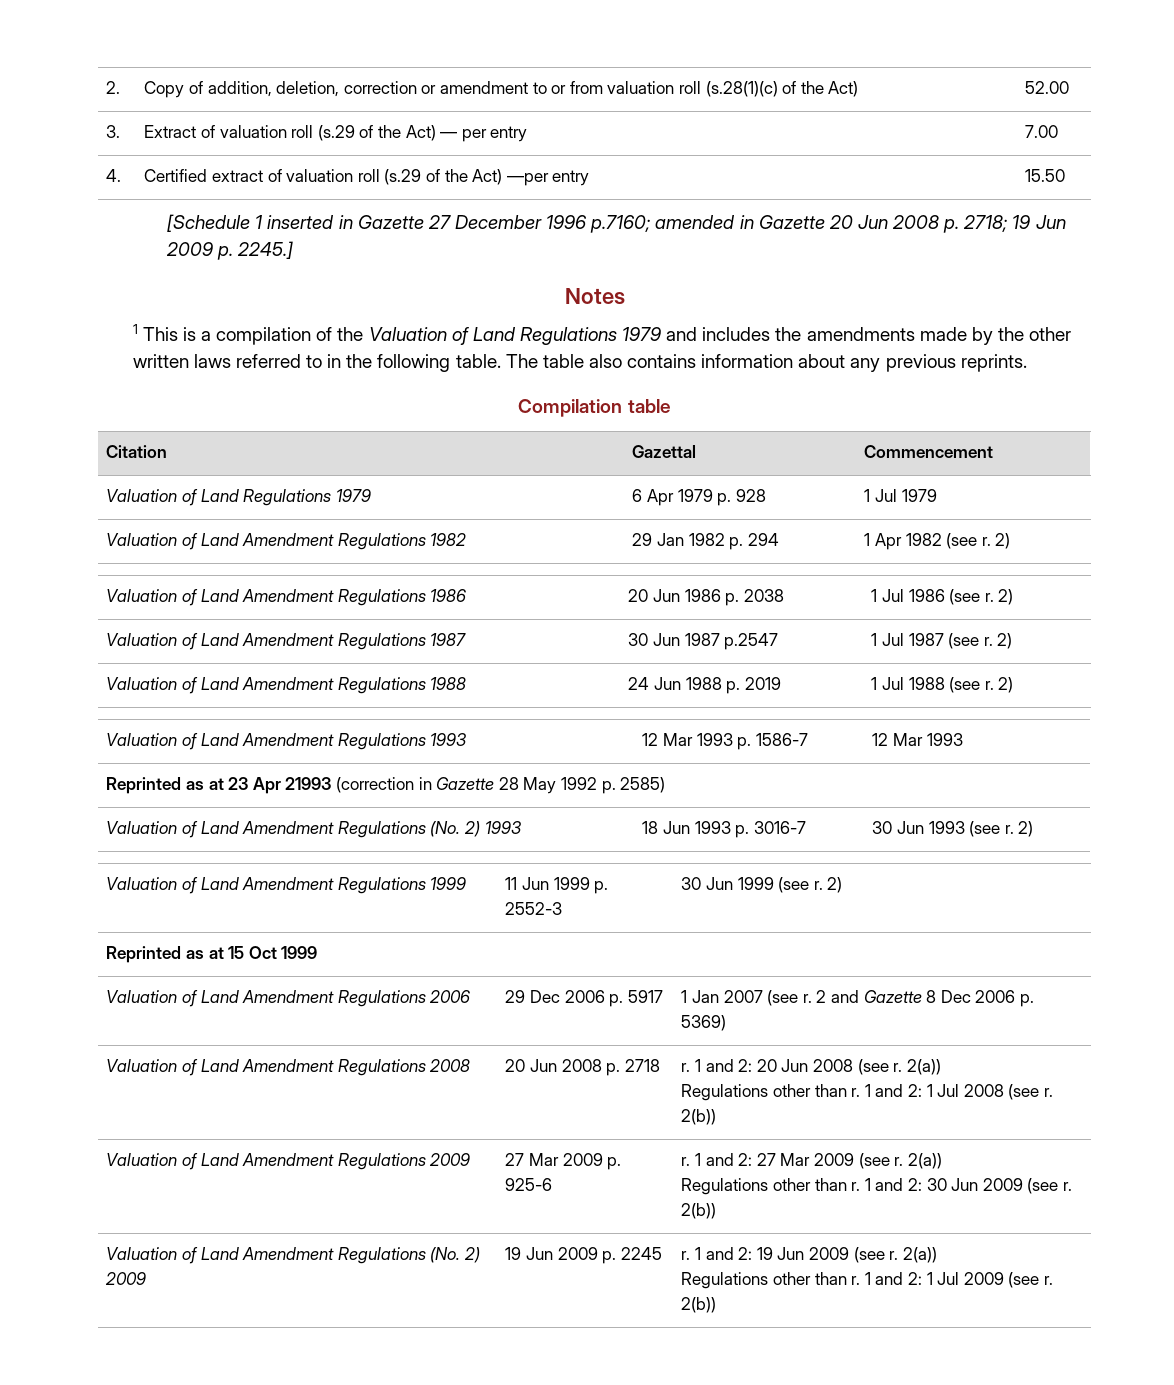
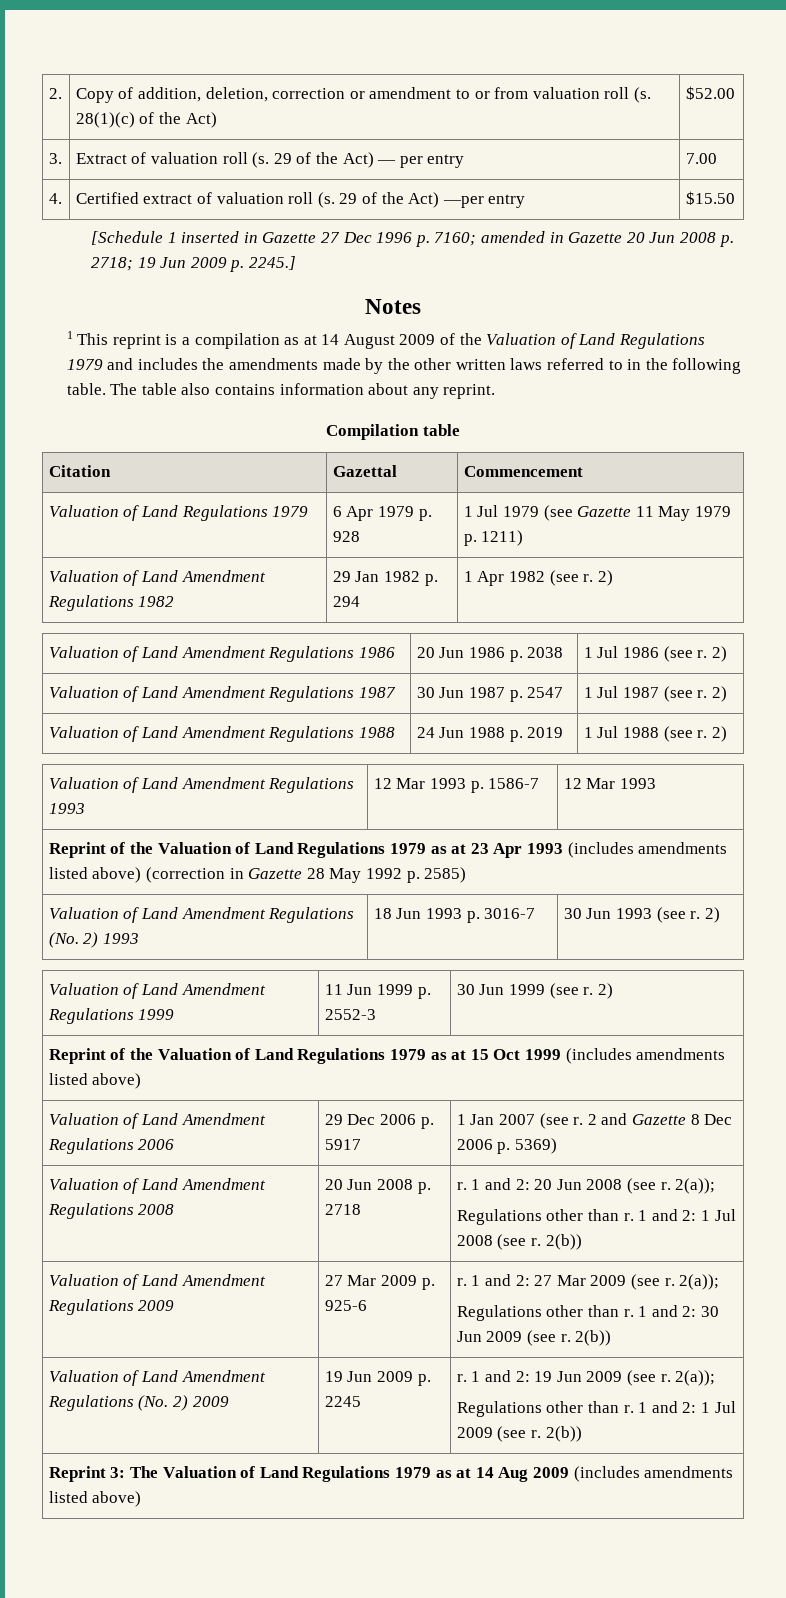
- 2. | Copy of addition, deletion, correction or amendment to or from valuation roll (s.28(1)(c) of the Act) | 52.00
+ 2. | Copy of addition, deletion, correction or amendment to or from valuation roll (s. 28(1)(c) of the Act) | $52.00
- 3. | Extract of valuation roll (s.29 of the Act) — per entry | 7.00
+ 3. | Extract of valuation roll (s. 29 of the Act) — per entry | 7.00
- 4. | Certified extract of valuation roll (s.29 of the Act) —per entry | 15.50
+ 4. | Certified extract of valuation roll (s. 29 of the Act) —per entry | $15.50
- [Schedule 1 inserted in Gazette 27 December 1996 p.7160; amended in Gazette 20 Jun 2008 p. 2718; 19 Jun 2009 p. 2245.]
+ [Schedule 1 inserted in Gazette 27 Dec 1996 p. 7160; amended in Gazette 20 Jun 2008 p. 2718; 19 Jun 2009 p. 2245.]
- 1 This is a compilation of the Valuation of Land Regulations 1979 and includes the amendments made by the other written laws referred to in the following table.
+ 1 This reprint is a compilation as at 14 August 2009 of the Valuation of Land Regulations 1979 and includes the amendments made by the other written laws referred to in the following table.
- The table also contains information about any previous reprints.
+ The table also contains information about any reprint.
- Valuation of Land Regulations 1979 | 6 Apr 1979 p. 928 | 1 Jul 1979
+ Valuation of Land Regulations 1979 | 6 Apr 1979 p. 928 | 1 Jul 1979 (see Gazette 11 May 1979 p. 1211)
- Valuation of Land Amendment Regulations 1987 | 30 Jun 1987 p.2547 | 1 Jul 1987 (see r. 2)
+ Valuation of Land Amendment Regulations 1987 | 30 Jun 1987 p. 2547 | 1 Jul 1987 (see r. 2)
- Reprinted as at 23 Apr 21993 (correction in Gazette 28 May 1992 p. 2585)
+ Reprint of the Valuation of Land Regulations 1979 as at 23 Apr 1993 (includes amendments listed above) (correction in Gazette 28 May 1992 p. 2585)
- Reprinted as at 15 Oct 1999
+ Reprint of the Valuation of Land Regulations 1979 as at 15 Oct 1999 (includes amendments listed above)
- Valuation of Land Amendment Regulations 2008 | 20 Jun 2008 p. 2718 | r. 1 and 2: 20 Jun 2008 (see r. 2(a))
+ Valuation of Land Amendment Regulations 2008 | 20 Jun 2008 p. 2718 | r. 1 and 2: 20 Jun 2008 (see r. 2(a));
- Valuation of Land Amendment Regulations 2009 | 27 Mar 2009 p. 925-6 | r. 1 and 2: 27 Mar 2009 (see r. 2(a))
+ Valuation of Land Amendment Regulations 2009 | 27 Mar 2009 p. 925-6 | r. 1 and 2: 27 Mar 2009 (see r. 2(a));
- Valuation of Land Amendment Regulations (No. 2) 2009 | 19 Jun 2009 p. 2245 | r. 1 and 2: 19 Jun 2009 (see r. 2(a))
+ Valuation of Land Amendment Regulations (No. 2) 2009 | 19 Jun 2009 p. 2245 | r. 1 and 2: 19 Jun 2009 (see r. 2(a));
+ Reprint 3: The Valuation of Land Regulations 1979 as at 14 Aug 2009 (includes amendments listed above)

